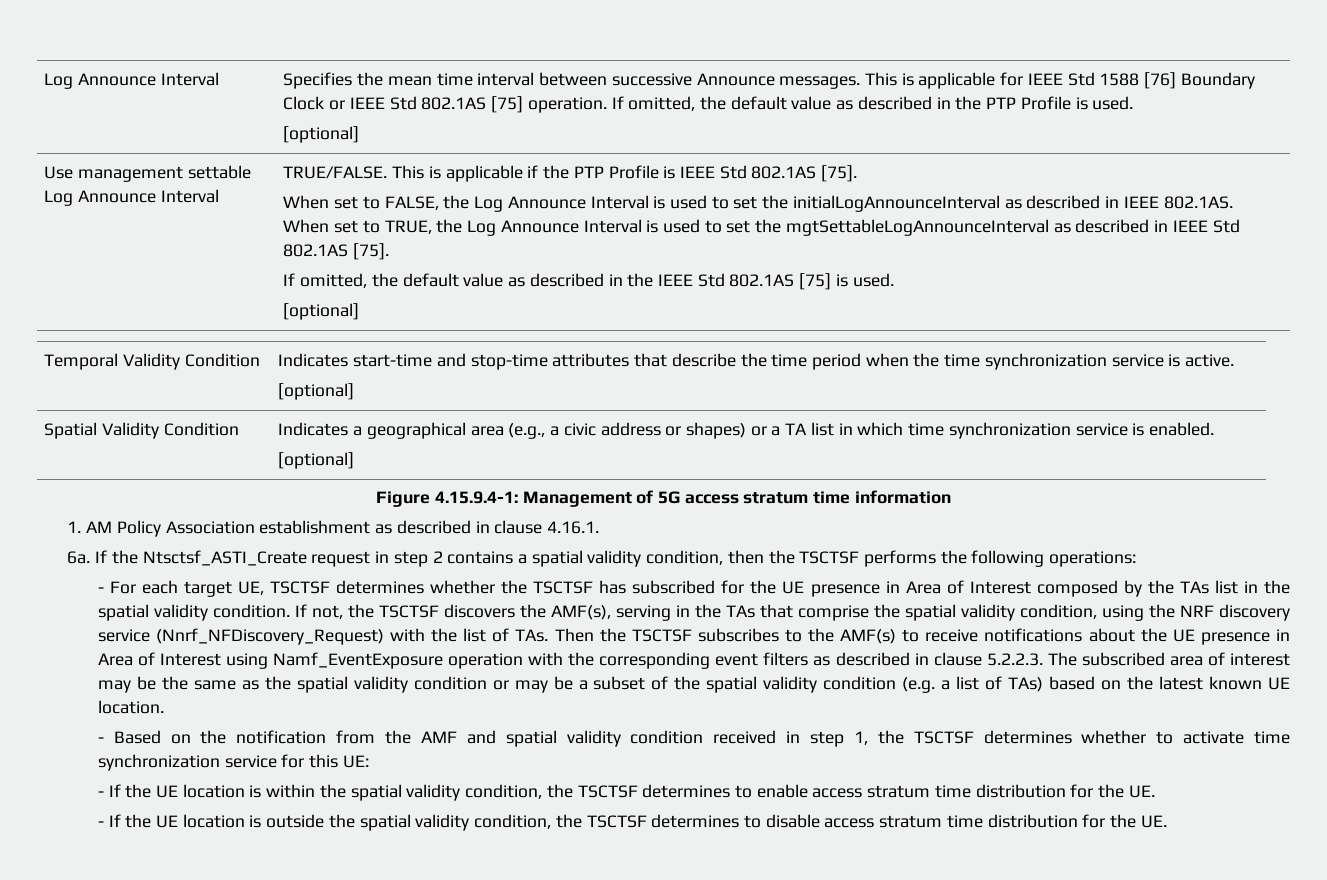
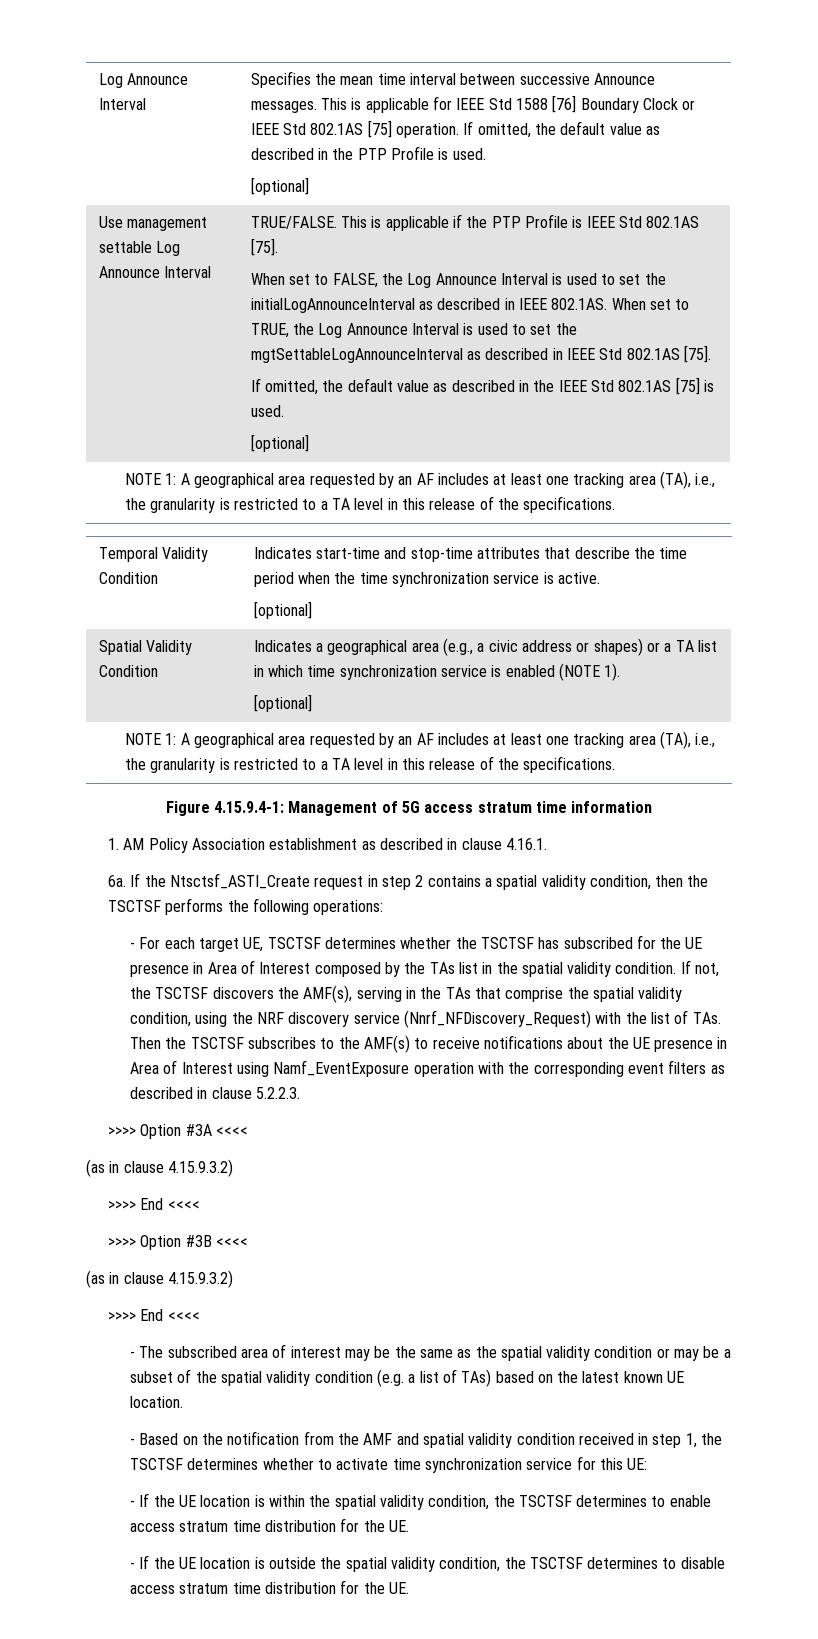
  If omitted, the default value as described in the IEEE Std 802.1AS [75] is used.
  [optional]
+ NOTE 1: A geographical area requested by an AF includes at least one tracking area (TA), i.e., the granularity is restricted to a TA level in this release of the specifications.
- Spatial Validity Condition | Indicates a geographical area (e.g., a civic address or shapes) or a TA list in which time synchronization service is enabled.
+ Spatial Validity Condition | Indicates a geographical area (e.g., a civic address or shapes) or a TA list in which time synchronization service is enabled (NOTE 1).
  [optional]
+ NOTE 1: A geographical area requested by an AF includes at least one tracking area (TA), i.e., the granularity is restricted to a TA level in this release of the specifications.
- If not, the TSCTSF discovers the AMF(s), serving in the TAs that comprise the spatial validity condition, using the NRF discovery service (Nnrf_NFDiscovery_Request) with the list of TAs. Then the TSCTSF subscribes to the AMF(s) to receive notifications about the UE presence in Area of Interest using Namf_EventExposure operation with the corresponding event filters as described in clause 5.2.2.3. The subscribed area of interest may be the same as the spatial validity condition or may be a subset of the spatial validity condition (e.g. a list of TAs) based on the latest known UE location.
+ If not, the TSCTSF discovers the AMF(s), serving in the TAs that comprise the spatial validity condition, using the NRF discovery service (Nnrf_NFDiscovery_Request) with the list of TAs. Then the TSCTSF subscribes to the AMF(s) to receive notifications about the UE presence in Area of Interest using Namf_EventExposure operation with the corresponding event filters as described in clause 5.2.2.3.
+ >>>> Option #3A <<<<
+ (as in clause 4.15.9.3.2)
+ >>>> End <<<<
+ >>>> Option #3B <<<<
+ (as in clause 4.15.9.3.2)
+ >>>> End <<<<
+ - The subscribed area of interest may be the same as the spatial validity condition or may be a subset of the spatial validity condition (e.g. a list of TAs) based on the latest known UE location.

